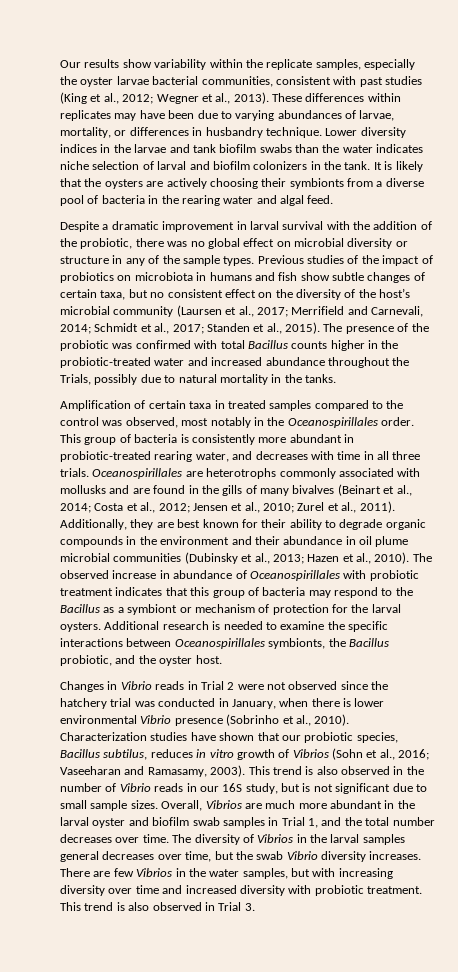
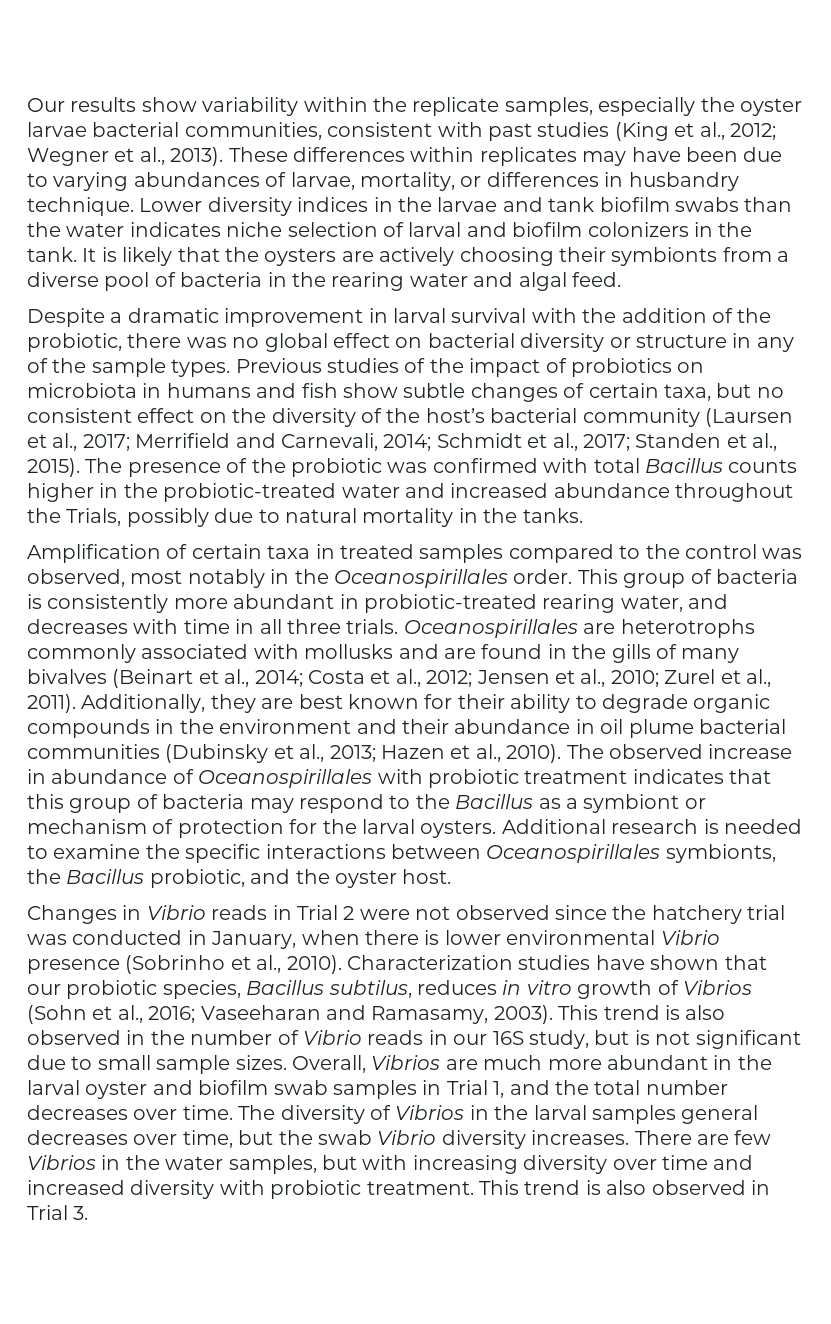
- Despite a dramatic improvement in larval survival with the addition of the probiotic, there was no global effect on microbial diversity or structure in any of the sample types.
+ Despite a dramatic improvement in larval survival with the addition of the probiotic, there was no global effect on bacterial diversity or structure in any of the sample types.
- Previous studies of the impact of probiotics on microbiota in humans and fish show subtle changes of certain taxa, but no consistent effect on the diversity of the host’s microbial community (Laursen et al., 2017; Merrifield and Carnevali, 2014; Schmidt et al., 2017; Standen et al., 2015).
+ Previous studies of the impact of probiotics on microbiota in humans and fish show subtle changes of certain taxa, but no consistent effect on the diversity of the host’s bacterial community (Laursen et al., 2017; Merrifield and Carnevali, 2014; Schmidt et al., 2017; Standen et al., 2015).
- Additionally, they are best known for their ability to degrade organic compounds in the environment and their abundance in oil plume microbial communities (Dubinsky et al., 2013; Hazen et al., 2010).
+ Additionally, they are best known for their ability to degrade organic compounds in the environment and their abundance in oil plume bacterial communities (Dubinsky et al., 2013; Hazen et al., 2010).

